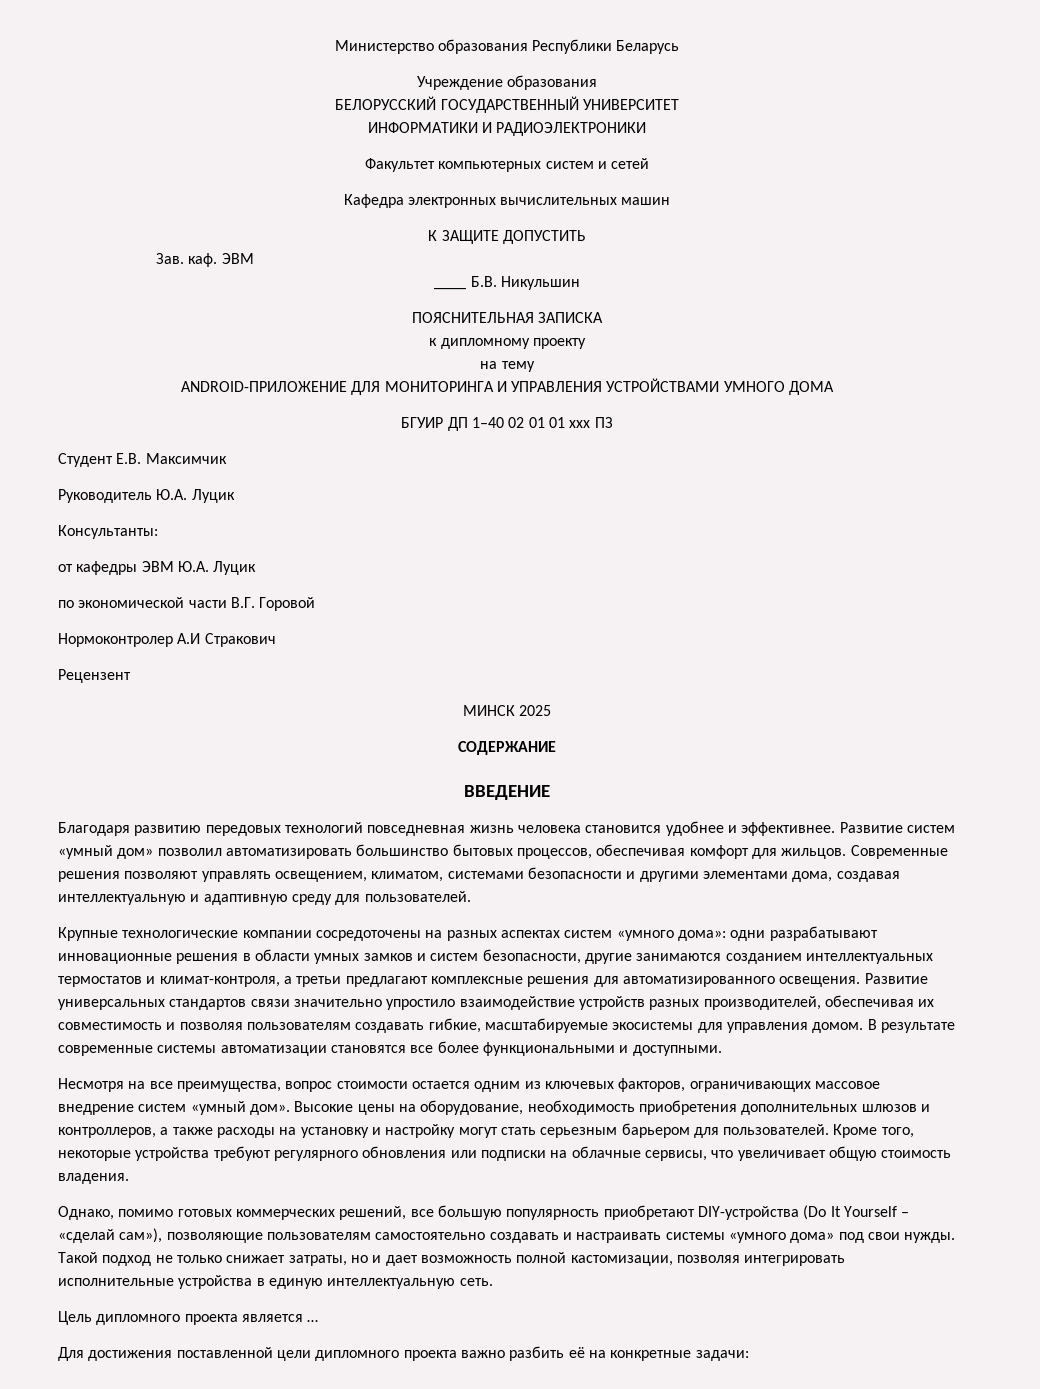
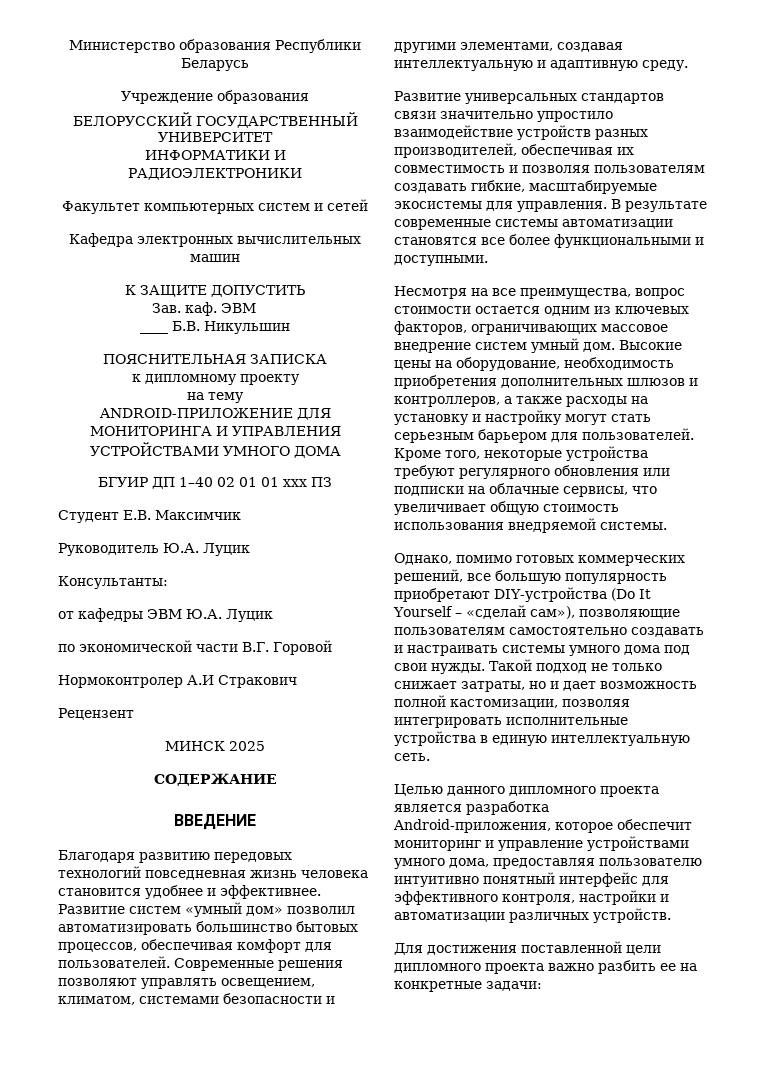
- Развитие систем «умный дом» позволил автоматизировать большинство бытовых процессов, обеспечивая комфорт для жильцов.
+ Развитие систем «умный дом» позволил автоматизировать большинство бытовых процессов, обеспечивая комфорт для пользователей.
- Современные решения позволяют управлять освещением, климатом, системами безопасности и другими элементами дома, создавая интеллектуальную и адаптивную среду для пользователей.
- Крупные технологические компании сосредоточены на разных аспектах систем «умного дома»: одни разрабатывают инновационные решения в области умных замков и систем безопасности, другие занимаются созданием интеллектуальных термостатов и климат-контроля, а третьи предлагают комплексные решения для автоматизированного освещения. Развитие универсальных стандартов связи значительно упростило взаимодействие устройств разных производителей, обеспечивая их совместимость и позволяя пользователям создавать гибкие, масштабируемые экосистемы для управления домом.
+ Современные решения позволяют управлять освещением, климатом, системами безопасности и другими элементами, создавая интеллектуальную и адаптивную среду.
+ Развитие универсальных стандартов связи значительно упростило взаимодействие устройств разных производителей, обеспечивая их совместимость и позволяя пользователям создавать гибкие, масштабируемые экосистемы для управления.
- Несмотря на все преимущества, вопрос стоимости остается одним из ключевых факторов, ограничивающих массовое внедрение систем «умный дом».
+ Несмотря на все преимущества, вопрос стоимости остается одним из ключевых факторов, ограничивающих массовое внедрение систем умный дом.
- Кроме того, некоторые устройства требуют регулярного обновления или подписки на облачные сервисы, что увеличивает общую стоимость владения.
+ Кроме того, некоторые устройства требуют регулярного обновления или подписки на облачные сервисы, что увеличивает общую стоимость использования внедряемой системы.
- Однако, помимо готовых коммерческих решений, все большую популярность приобретают DIY-устройства (Do It Yourself – «сделай сам»), позволяющие пользователям самостоятельно создавать и настраивать системы «умного дома» под свои нужды.
+ Однако, помимо готовых коммерческих решений, все большую популярность приобретают DIY-устройства (Do It Yourself – «сделай сам»), позволяющие пользователям самостоятельно создавать и настраивать системы умного дома под свои нужды.
- Цель дипломного проекта является …
+ Целью данного дипломного проекта является разработка Android-приложения, которое обеспечит мониторинг и управление устройствами умного дома, предоставляя пользователю интуитивно понятный интерфейс для эффективного контроля, настройки и автоматизации различных устройств.
- Для достижения поставленной цели дипломного проекта важно разбить её на конкретные задачи:
+ Для достижения поставленной цели дипломного проекта важно разбить ее на конкретные задачи:

